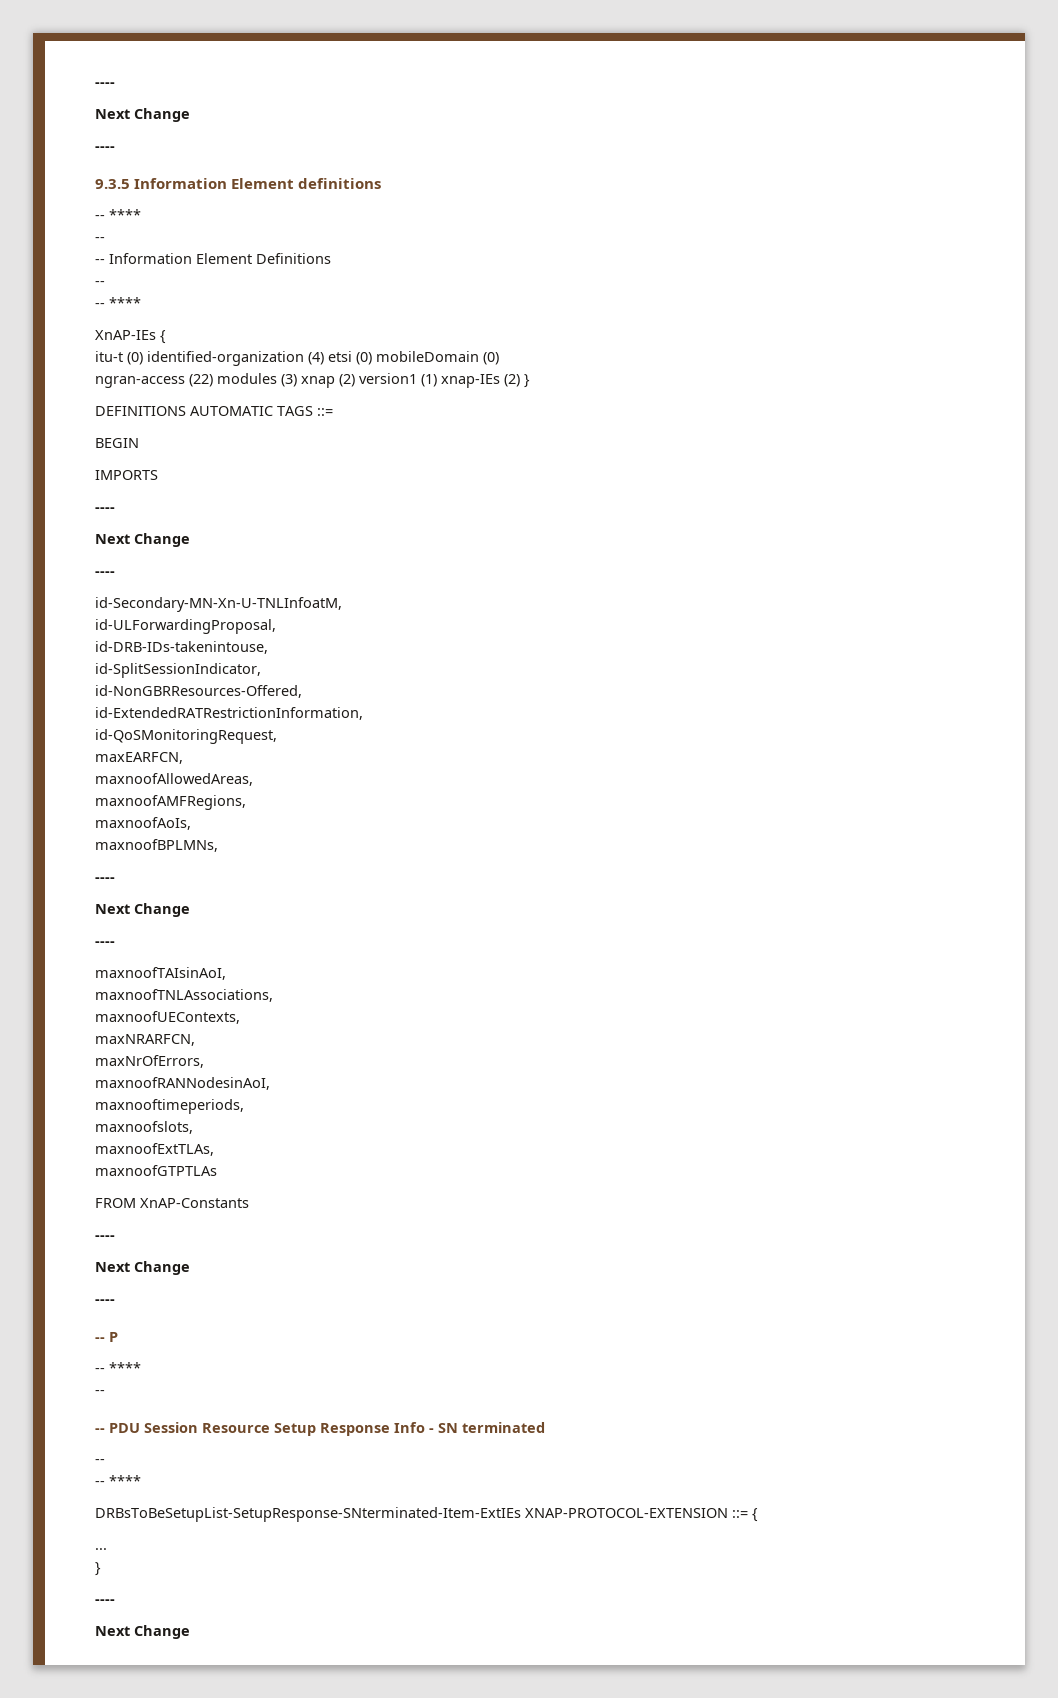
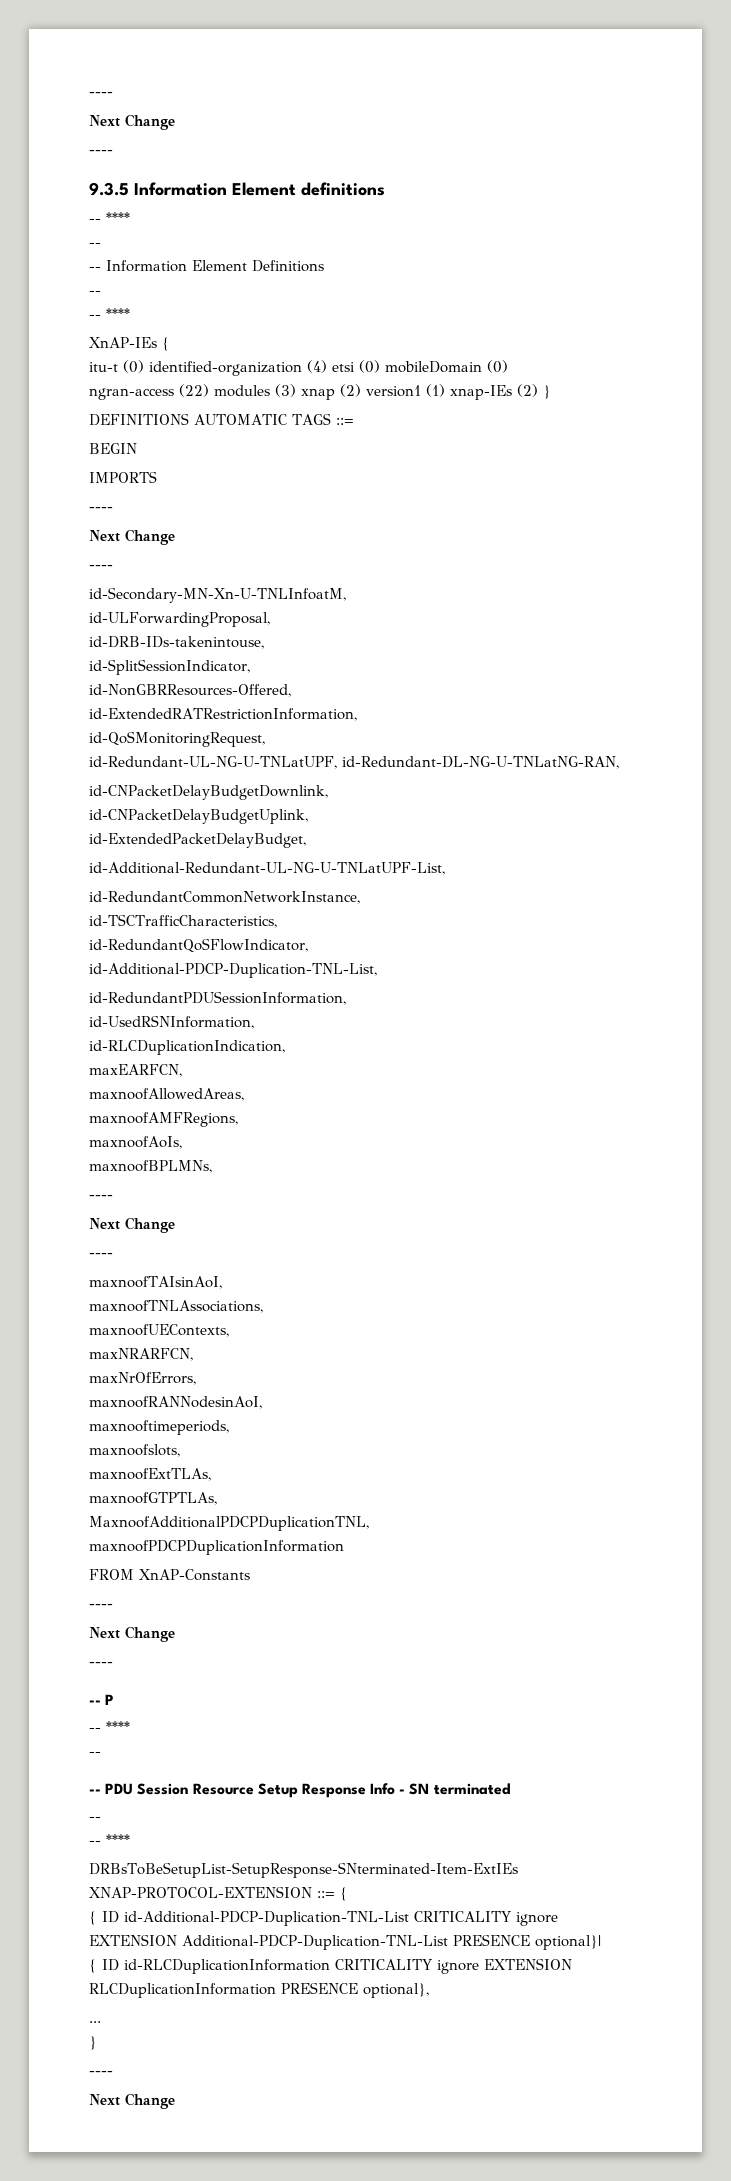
+ id-Redundant-UL-NG-U-TNLatUPF, id-Redundant-DL-NG-U-TNLatNG-RAN,
+ id-CNPacketDelayBudgetDownlink,
+ id-CNPacketDelayBudgetUplink,
+ id-ExtendedPacketDelayBudget,
+ id-Additional-Redundant-UL-NG-U-TNLatUPF-List,
+ id-RedundantCommonNetworkInstance,
+ id-TSCTrafficCharacteristics,
+ id-RedundantQoSFlowIndicator,
+ id-Additional-PDCP-Duplication-TNL-List,
+ id-RedundantPDUSessionInformation,
+ id-UsedRSNInformation,
+ id-RLCDuplicationIndication,
- maxnoofGTPTLAs
+ maxnoofGTPTLAs,
+ MaxnoofAdditionalPDCPDuplicationTNL,
+ maxnoofPDCPDuplicationInformation
+ { ID id-Additional-PDCP-Duplication-TNL-List CRITICALITY ignore EXTENSION Additional-PDCP-Duplication-TNL-List PRESENCE optional}|
+ { ID id-RLCDuplicationInformation CRITICALITY ignore EXTENSION RLCDuplicationInformation PRESENCE optional},

